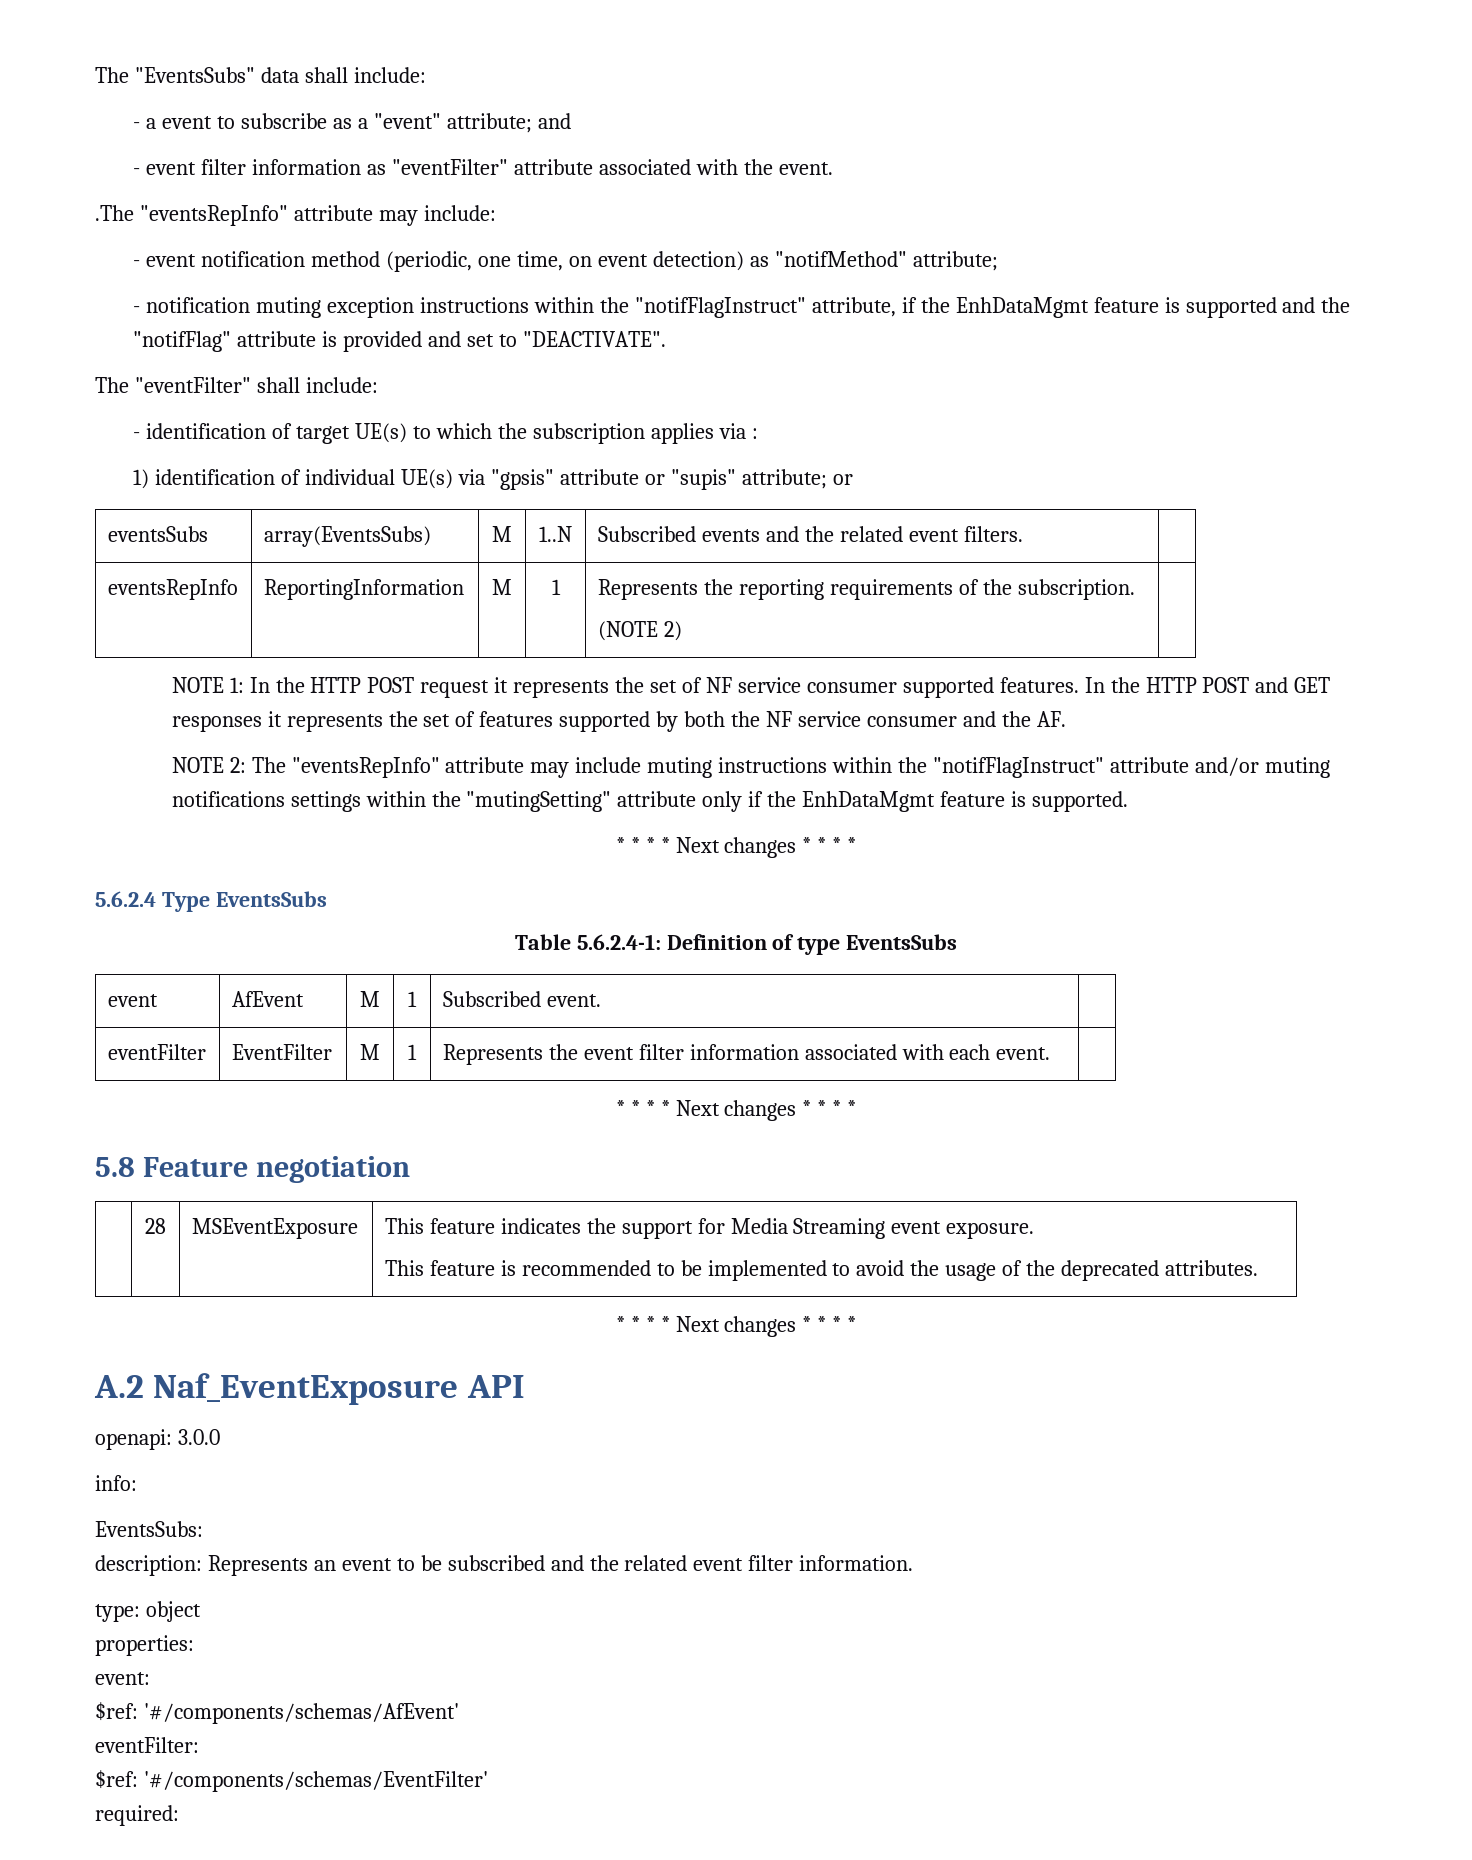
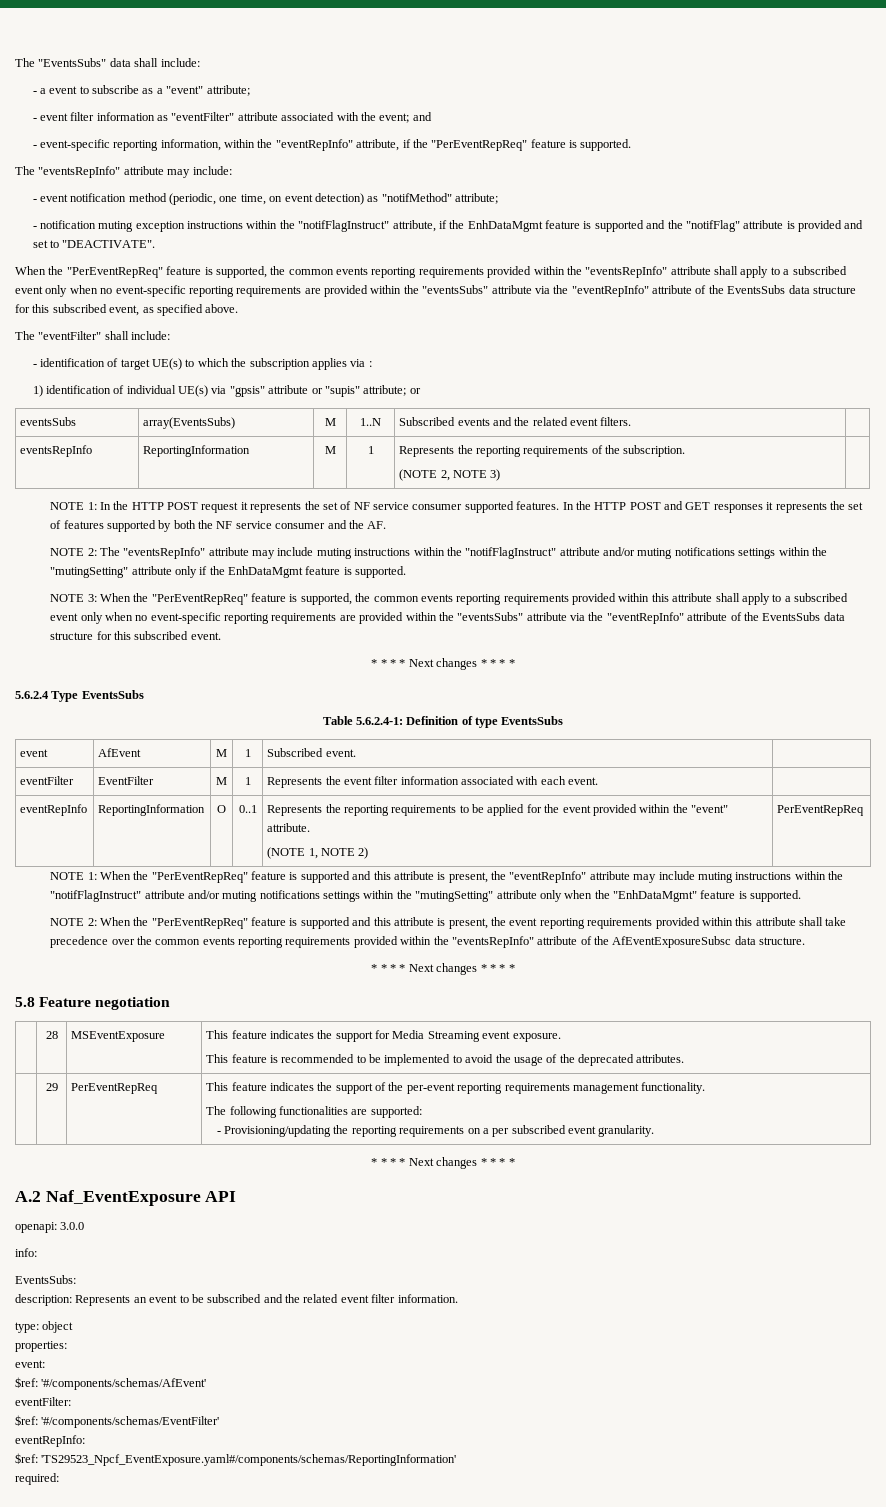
- - a event to subscribe as a "event" attribute; and
+ - a event to subscribe as a "event" attribute;
- - event filter information as "eventFilter" attribute associated with the event.
- .The "eventsRepInfo" attribute may include:
+ - event filter information as "eventFilter" attribute associated with the event; and
+ - event-specific reporting information, within the "eventRepInfo" attribute, if the "PerEventRepReq" feature is supported.
+ The "eventsRepInfo" attribute may include:
+ When the "PerEventRepReq" feature is supported, the common events reporting requirements provided within the "eventsRepInfo" attribute shall apply to a subscribed event only when no event-specific reporting requirements are provided within the "eventsSubs" attribute via the "eventRepInfo" attribute of the EventsSubs data structure for this subscribed event, as specified above.
  eventsRepInfo | ReportingInformation | M | 1 | Represents the reporting requirements of the subscription.
- (NOTE 2) |
+ (NOTE 2, NOTE 3) |
+ NOTE 3: When the "PerEventRepReq" feature is supported, the common events reporting requirements provided within this attribute shall apply to a subscribed event only when no event-specific reporting requirements are provided within the "eventsSubs" attribute via the "eventRepInfo" attribute of the EventsSubs data structure for this subscribed event.
+ eventRepInfo | ReportingInformation | O | 0..1 | Represents the reporting requirements to be applied for the event provided within the "event" attribute.
+ (NOTE 1, NOTE 2) | PerEventRepReq
+ NOTE 1: When the "PerEventRepReq" feature is supported and this attribute is present, the "eventRepInfo" attribute may include muting instructions within the "notifFlagInstruct" attribute and/or muting notifications settings within the "mutingSetting" attribute only when the "EnhDataMgmt" feature is supported.
+ NOTE 2: When the "PerEventRepReq" feature is supported and this attribute is present, the event reporting requirements provided within this attribute shall take precedence over the common events reporting requirements provided within the "eventsRepInfo" attribute of the AfEventExposureSubsc data structure.
+ | 29 | PerEventRepReq | This feature indicates the support of the per-event reporting requirements management functionality.
+ The following functionalities are supported:
+ - Provisioning/updating the reporting requirements on a per subscribed event granularity.
+ eventRepInfo:
+ $ref: 'TS29523_Npcf_EventExposure.yaml#/components/schemas/ReportingInformation'

